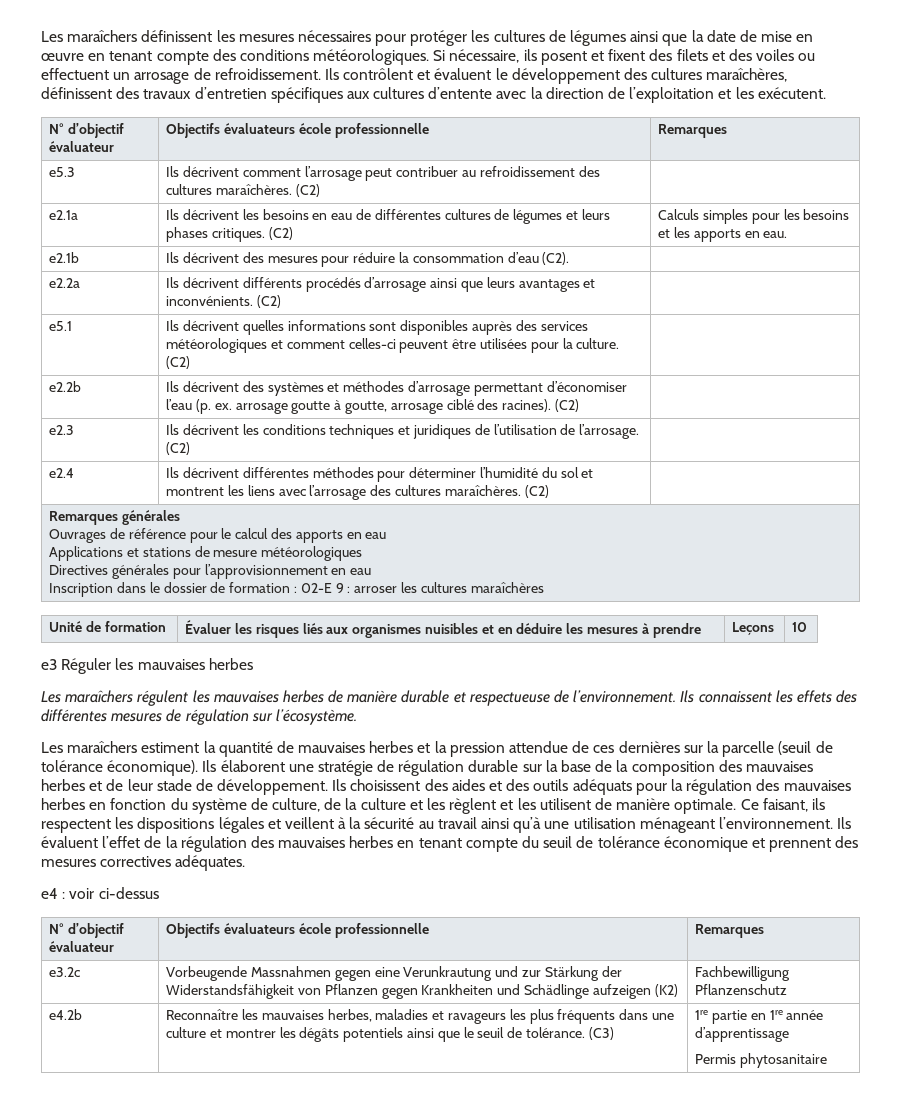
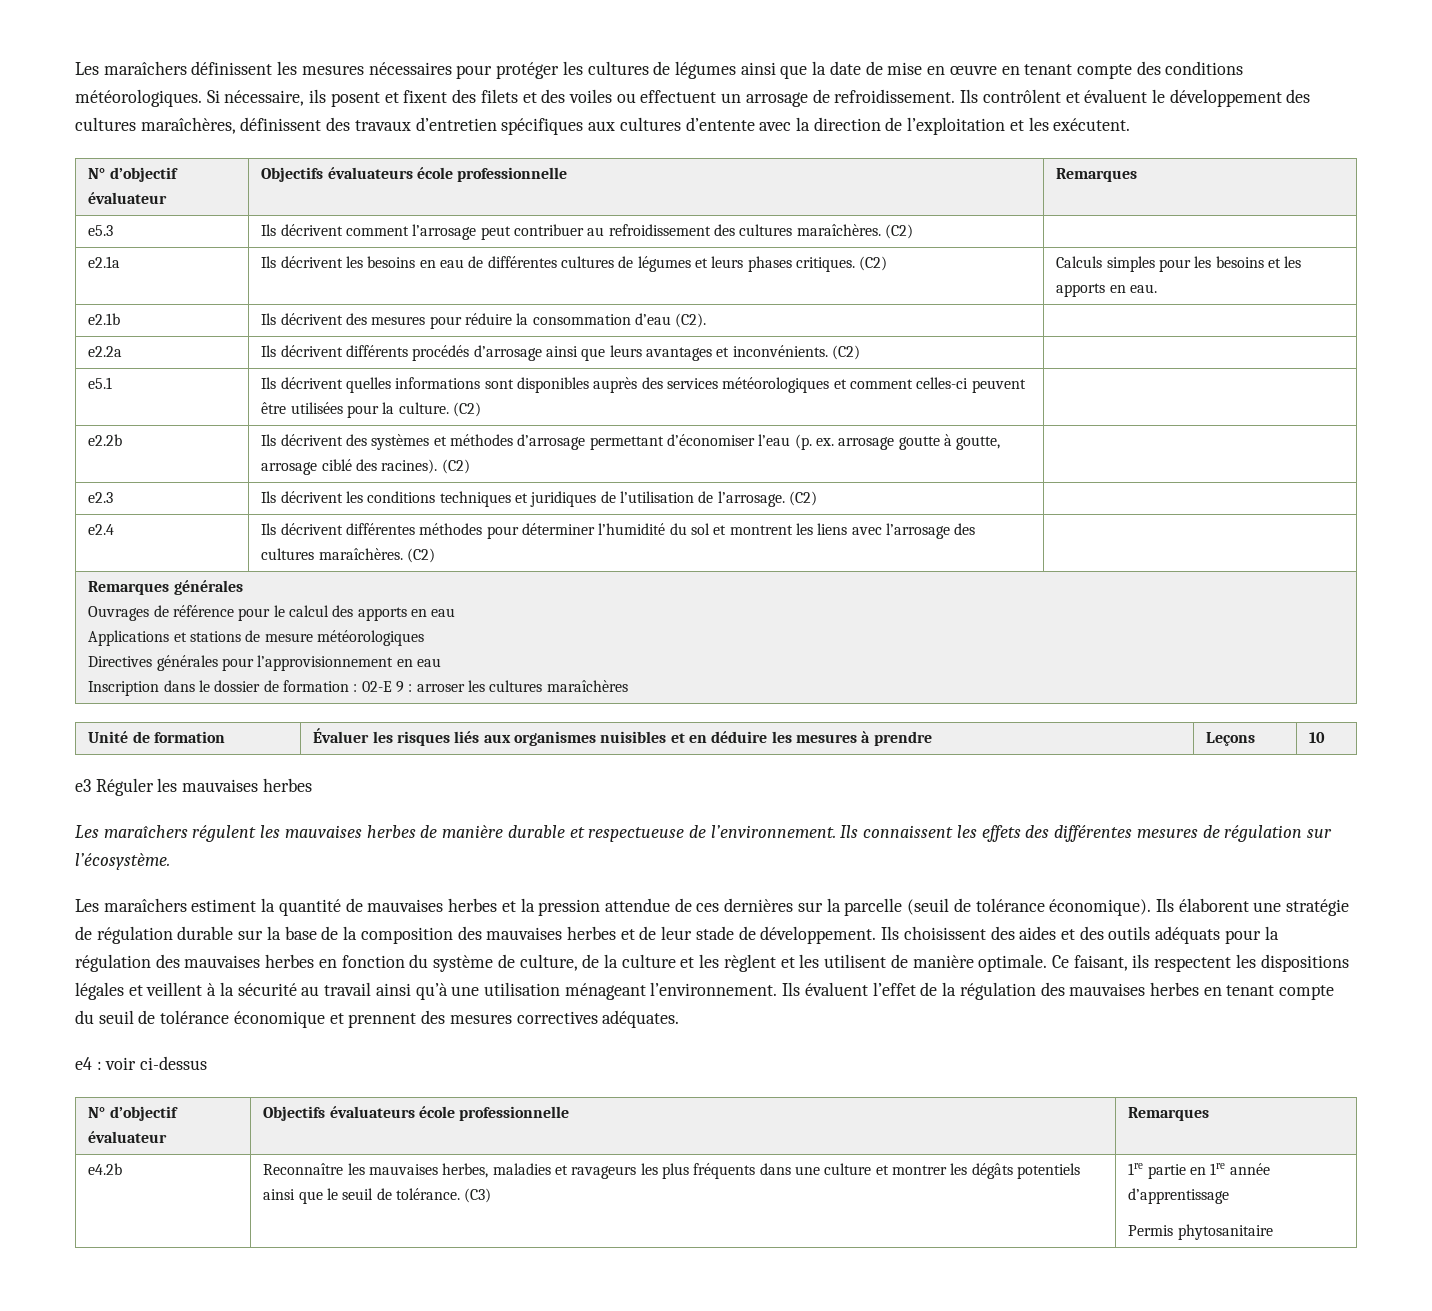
- e3.2c | Vorbeugende Massnahmen gegen eine Verunkrautung und zur Stärkung der Widerstandsfähigkeit von Pflanzen gegen Krankheiten und Schädlinge aufzeigen (K2) | Fachbewilligung Pflanzenschutz

